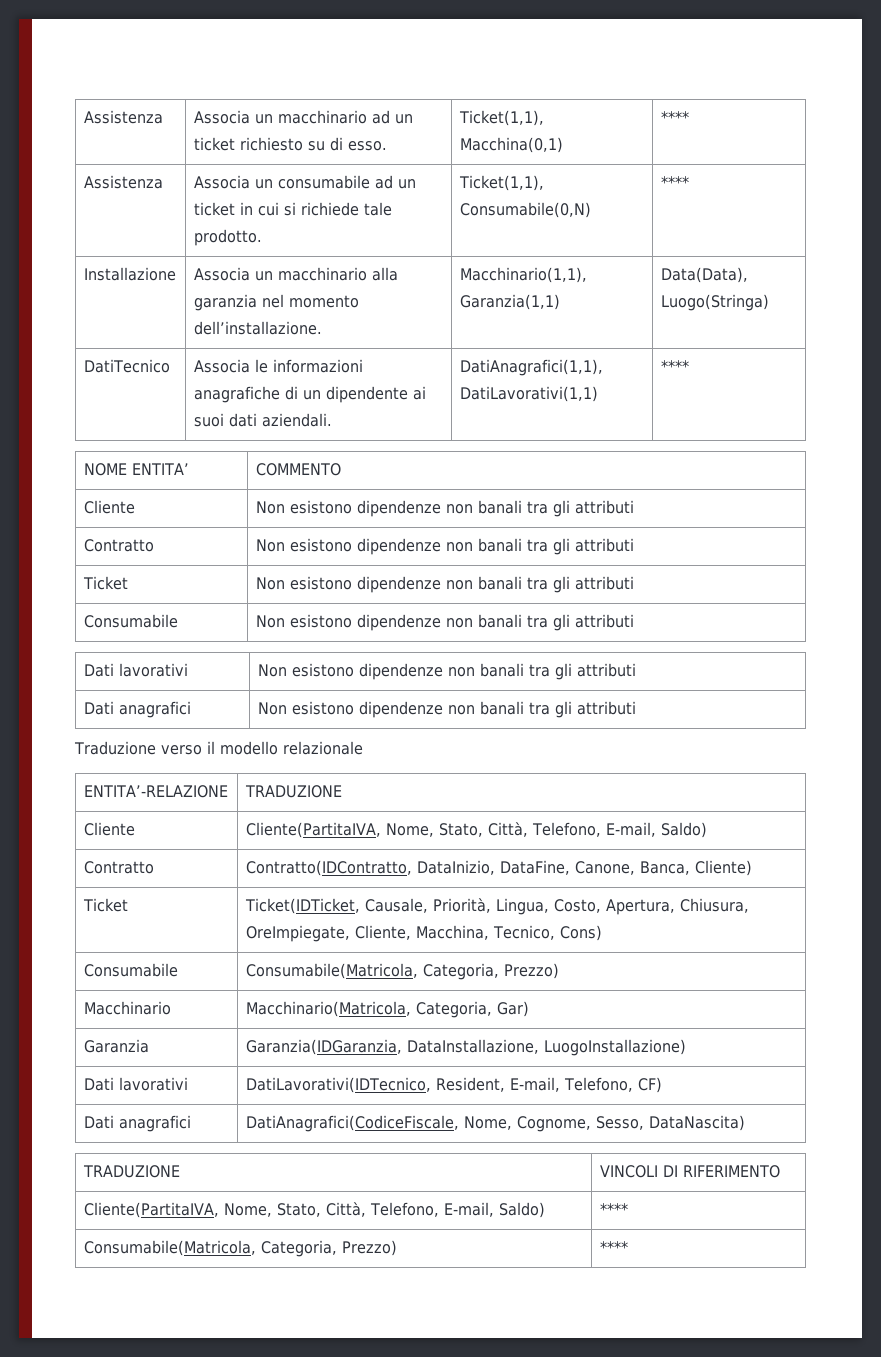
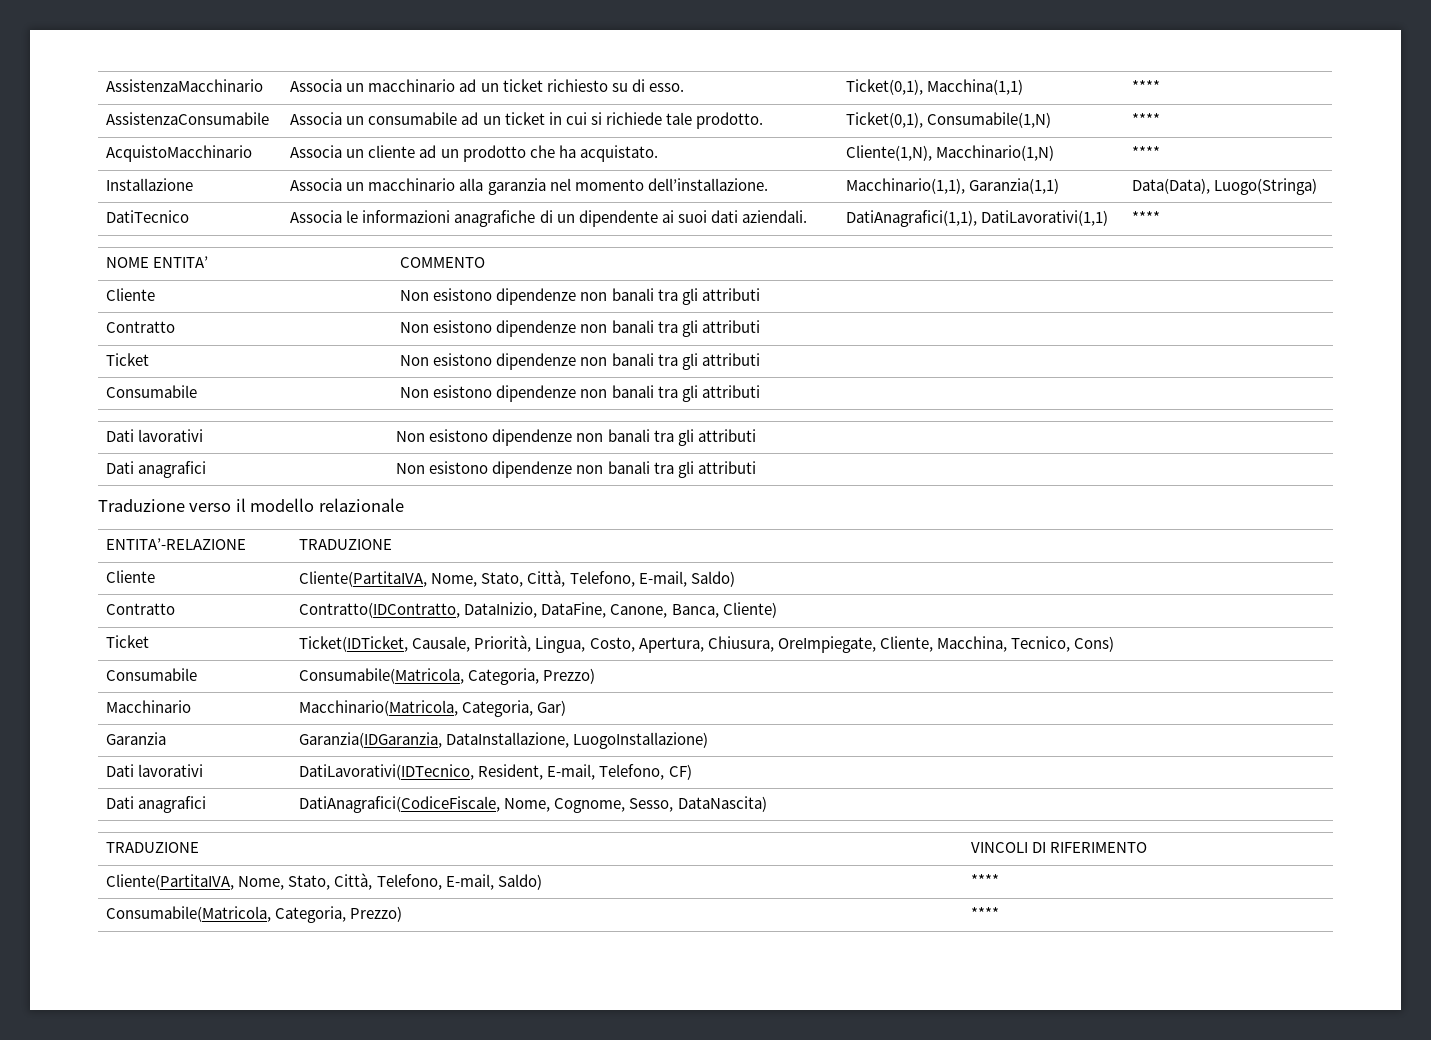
- Assistenza | Associa un macchinario ad un ticket richiesto su di esso. | Ticket(1,1), Macchina(0,1) | ****
- Assistenza | Associa un consumabile ad un ticket in cui si richiede tale prodotto. | Ticket(1,1), Consumabile(0,N) | ****
+ AssistenzaMacchinario | Associa un macchinario ad un ticket richiesto su di esso. | Ticket(0,1), Macchina(1,1) | ****
+ AssistenzaConsumabile | Associa un consumabile ad un ticket in cui si richiede tale prodotto. | Ticket(0,1), Consumabile(1,N) | ****
+ AcquistoMacchinario | Associa un cliente ad un prodotto che ha acquistato. | Cliente(1,N), Macchinario(1,N) | ****

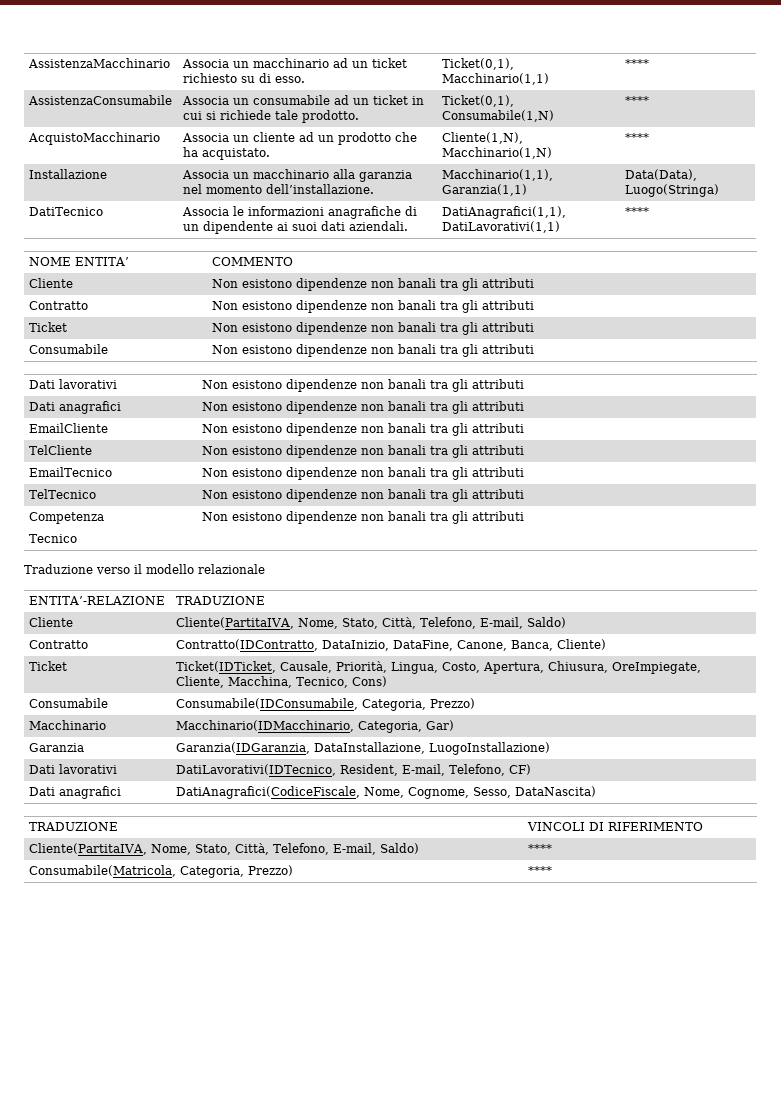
- AssistenzaMacchinario | Associa un macchinario ad un ticket richiesto su di esso. | Ticket(0,1), Macchina(1,1) | ****
+ AssistenzaMacchinario | Associa un macchinario ad un ticket richiesto su di esso. | Ticket(0,1), Macchinario(1,1) | ****
+ EmailCliente | Non esistono dipendenze non banali tra gli attributi
+ TelCliente | Non esistono dipendenze non banali tra gli attributi
+ EmailTecnico | Non esistono dipendenze non banali tra gli attributi
+ TelTecnico | Non esistono dipendenze non banali tra gli attributi
+ Competenza
+ Tecnico | Non esistono dipendenze non banali tra gli attributi
- Consumabile | Consumabile(Matricola, Categoria, Prezzo)
+ Consumabile | Consumabile(IDConsumabile, Categoria, Prezzo)
- Macchinario | Macchinario(Matricola, Categoria, Gar)
+ Macchinario | Macchinario(IDMacchinario, Categoria, Gar)

